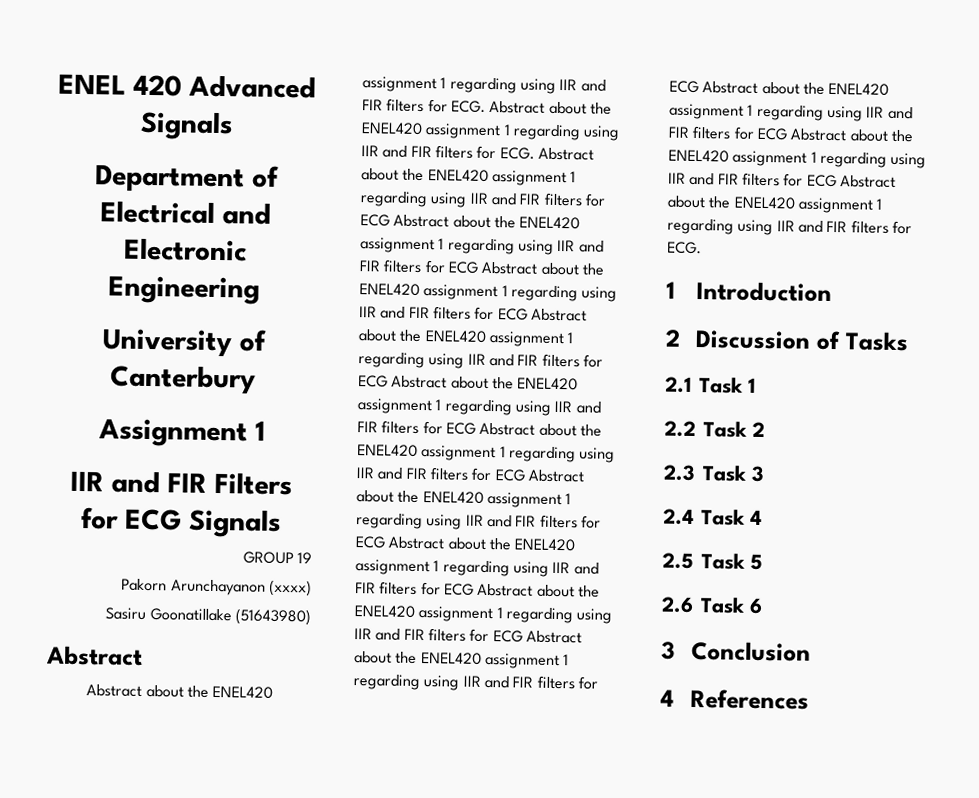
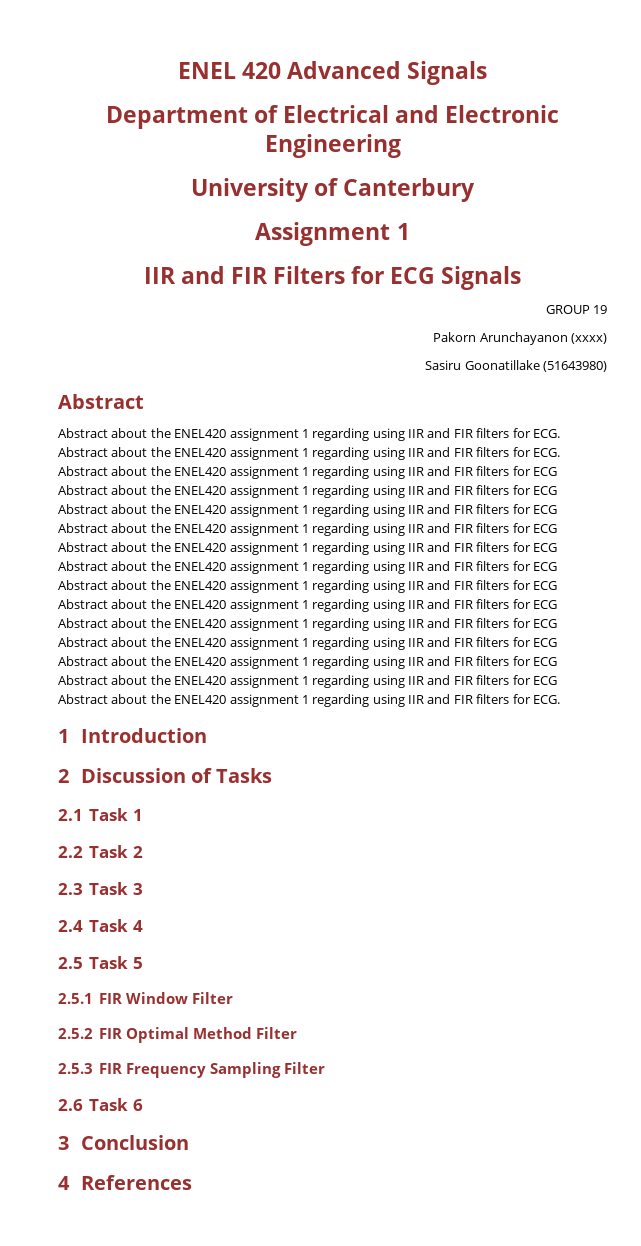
+ 2.5.1 FIR Window Filter
+ 2.5.2 FIR Optimal Method Filter
+ 2.5.3 FIR Frequency Sampling Filter

